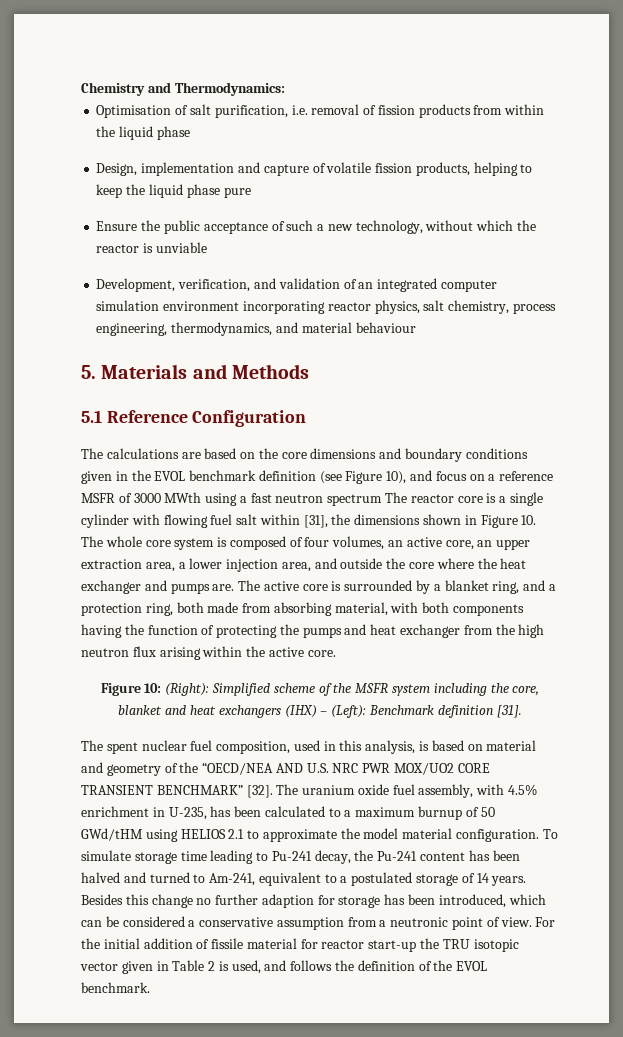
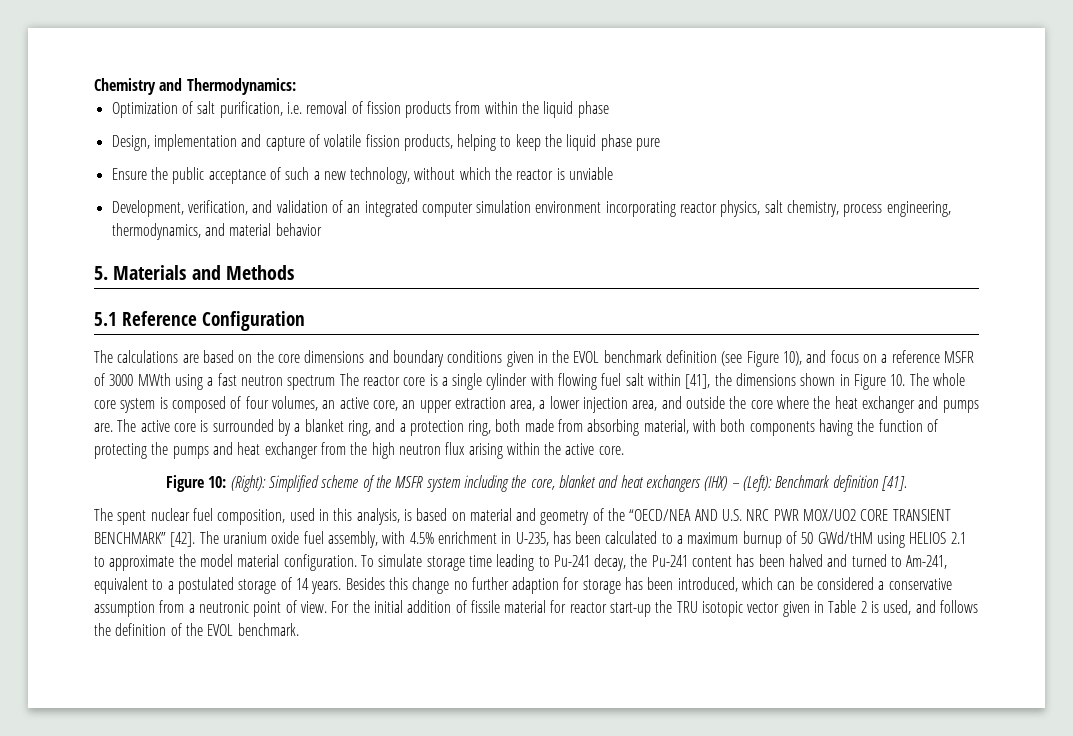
- Optimisation of salt purification, i.e. removal of fission products from within the liquid phase
+ Optimization of salt purification, i.e. removal of fission products from within the liquid phase
- Development, verification, and validation of an integrated computer simulation environment incorporating reactor physics, salt chemistry, process engineering, thermodynamics, and material behaviour
+ Development, verification, and validation of an integrated computer simulation environment incorporating reactor physics, salt chemistry, process engineering, thermodynamics, and material behavior
- The calculations are based on the core dimensions and boundary conditions given in the EVOL benchmark definition (see Figure 10), and focus on a reference MSFR of 3000 MWth using a fast neutron spectrum The reactor core is a single cylinder with flowing fuel salt within [31], the dimensions shown in Figure 10. The whole core system is composed of four volumes, an active core, an upper extraction area, a lower injection area, and outside the core where the heat exchanger and pumps are.
+ The calculations are based on the core dimensions and boundary conditions given in the EVOL benchmark definition (see Figure 10), and focus on a reference MSFR of 3000 MWth using a fast neutron spectrum The reactor core is a single cylinder with flowing fuel salt within [41], the dimensions shown in Figure 10. The whole core system is composed of four volumes, an active core, an upper extraction area, a lower injection area, and outside the core where the heat exchanger and pumps are.
- Figure 10: (Right): Simplified scheme of the MSFR system including the core, blanket and heat exchangers (IHX) – (Left): Benchmark definition [31].
+ Figure 10: (Right): Simplified scheme of the MSFR system including the core, blanket and heat exchangers (IHX) – (Left): Benchmark definition [41].
- The spent nuclear fuel composition, used in this analysis, is based on material and geometry of the “OECD/NEA AND U.S. NRC PWR MOX/UO2 CORE TRANSIENT BENCHMARK” [32].
+ The spent nuclear fuel composition, used in this analysis, is based on material and geometry of the “OECD/NEA AND U.S. NRC PWR MOX/UO2 CORE TRANSIENT BENCHMARK” [42].

